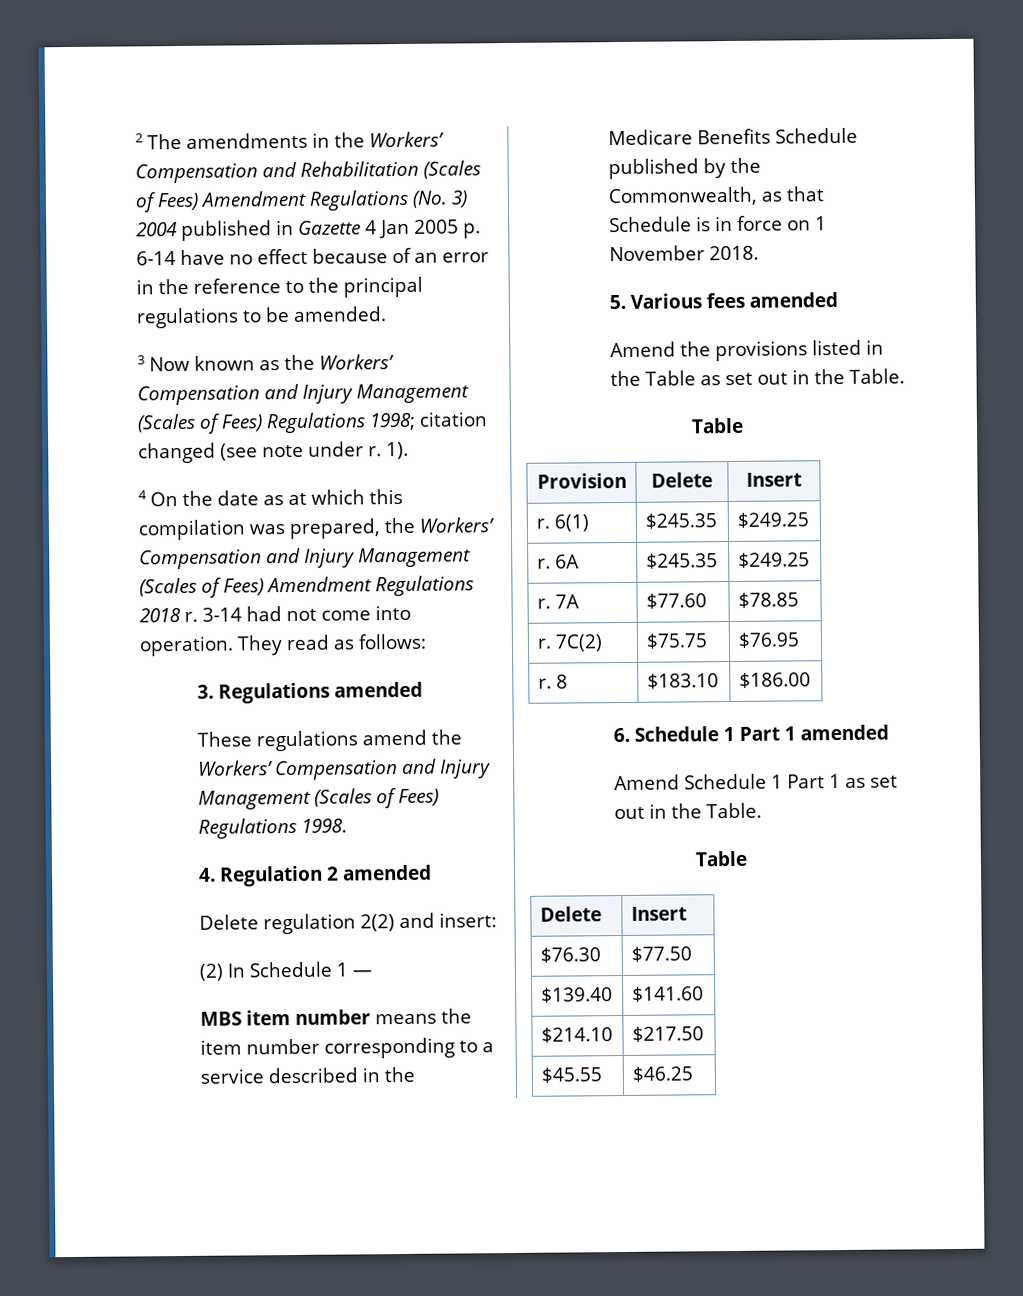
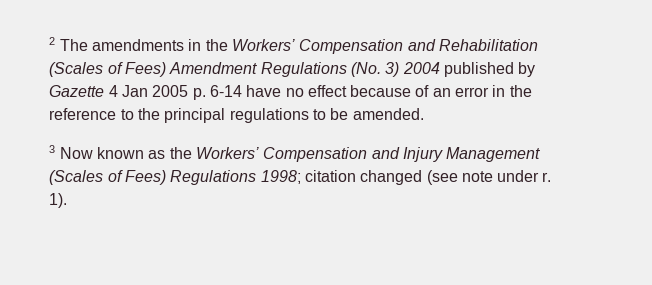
- 2 The amendments in the Workers’ Compensation and Rehabilitation (Scales of Fees) Amendment Regulations (No. 3) 2004 published in Gazette 4 Jan 2005 p. 6-14 have no effect because of an error in the reference to the principal regulations to be amended.
+ 2 The amendments in the Workers’ Compensation and Rehabilitation (Scales of Fees) Amendment Regulations (No. 3) 2004 published by Gazette 4 Jan 2005 p. 6-14 have no effect because of an error in the reference to the principal regulations to be amended.
- 4 On the date as at which this compilation was prepared, the Workers’ Compensation and Injury Management (Scales of Fees) Amendment Regulations 2018 r. 3-14 had not come into operation. They read as follows:
- 3. Regulations amended
- These regulations amend the Workers’ Compensation and Injury Management (Scales of Fees) Regulations 1998.
- 4. Regulation 2 amended
- Delete regulation 2(2) and insert:
- (2) In Schedule 1 —
- MBS item number means the item number corresponding to a service described in the Medicare Benefits Schedule published by the Commonwealth, as that Schedule is in force on 1 November 2018.
- 5. Various fees amended
- Amend the provisions listed in the Table as set out in the Table.
- Table
- Provision | Delete | Insert
- r. 6(1) | $245.35 | $249.25
- r. 6A | $245.35 | $249.25
- r. 7A | $77.60 | $78.85
- r. 7C(2) | $75.75 | $76.95
- r. 8 | $183.10 | $186.00
- 6. Schedule 1 Part 1 amended
- Amend Schedule 1 Part 1 as set out in the Table.
- Table
- Delete | Insert
- $76.30 | $77.50
- $139.40 | $141.60
- $214.10 | $217.50
- $45.55 | $46.25

